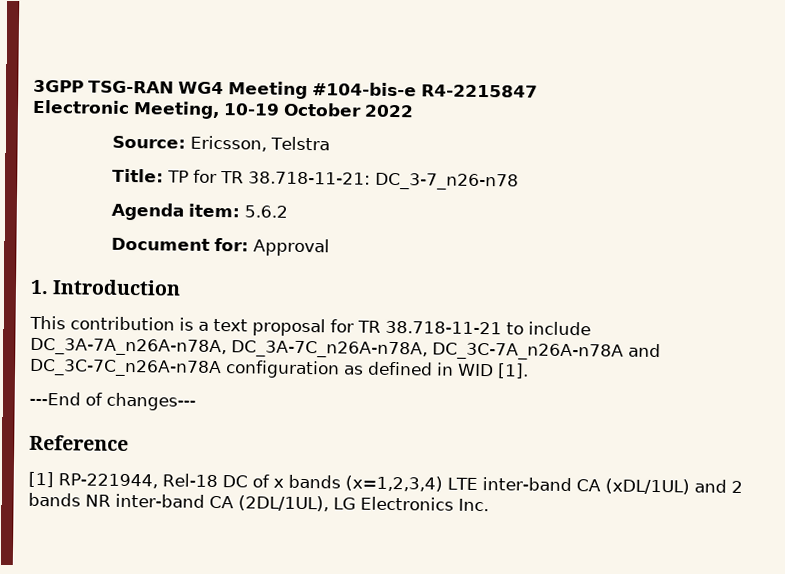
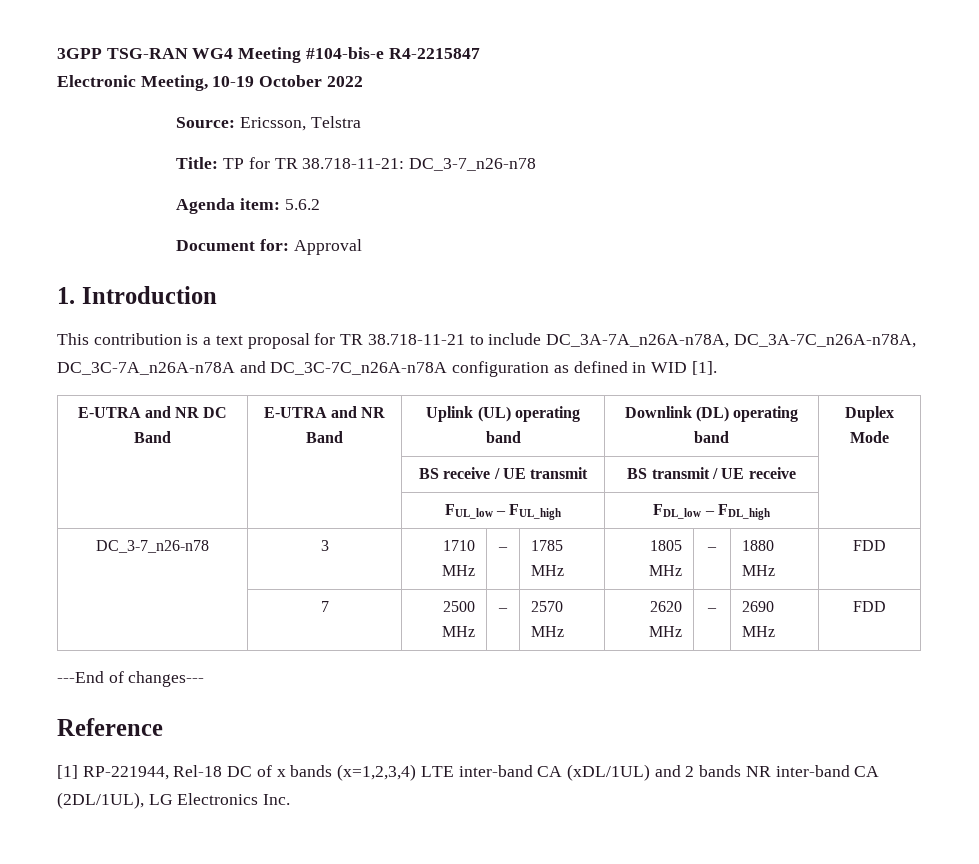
+ E-UTRA and NR DC Band | E-UTRA and NR Band | Uplink (UL) operating band | Downlink (DL) operating band | Duplex Mode
+ | | BS receive / UE transmit | BS transmit / UE receive |
+ | | FUL_low – FUL_high | FDL_low – FDL_high |
+ DC_3-7_n26-n78 | 3 | 1710 MHz | – | 1785 MHz | 1805 MHz | – | 1880 MHz | FDD
+ | 7 | 2500 MHz | – | 2570 MHz | 2620 MHz | – | 2690 MHz | FDD

